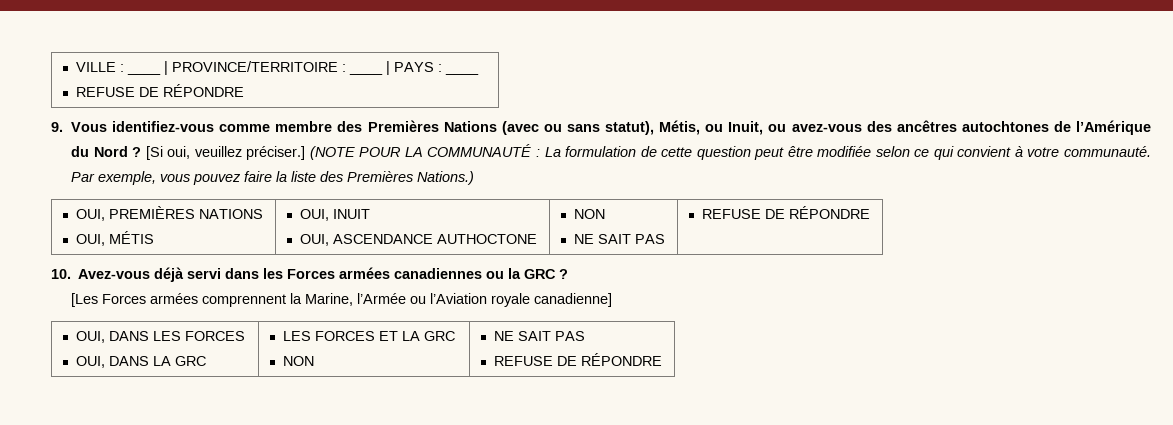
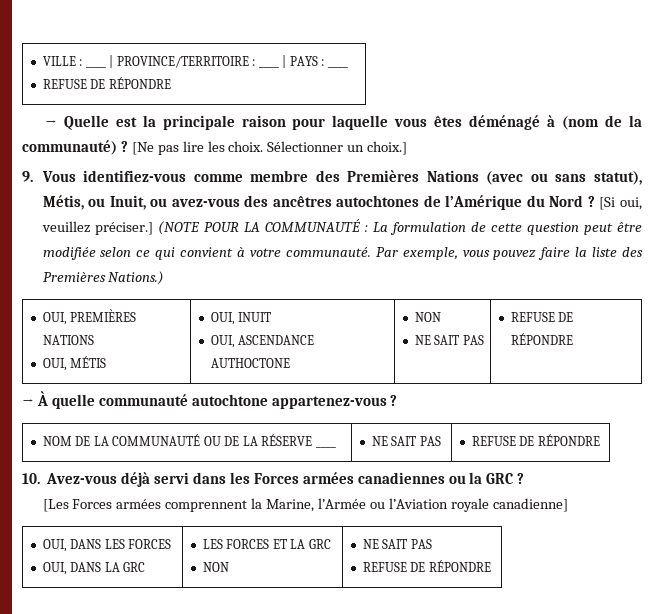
+ → Quelle est la principale raison pour laquelle vous êtes déménagé à (nom de la communauté) ? [Ne pas lire les choix. Sélectionner un choix.]
+ → À quelle communauté autochtone appartenez-vous ?
+ NOM DE LA COMMUNAUTÉ OU DE LA RÉSERVE ____ | NE SAIT PAS | REFUSE DE RÉPONDRE

